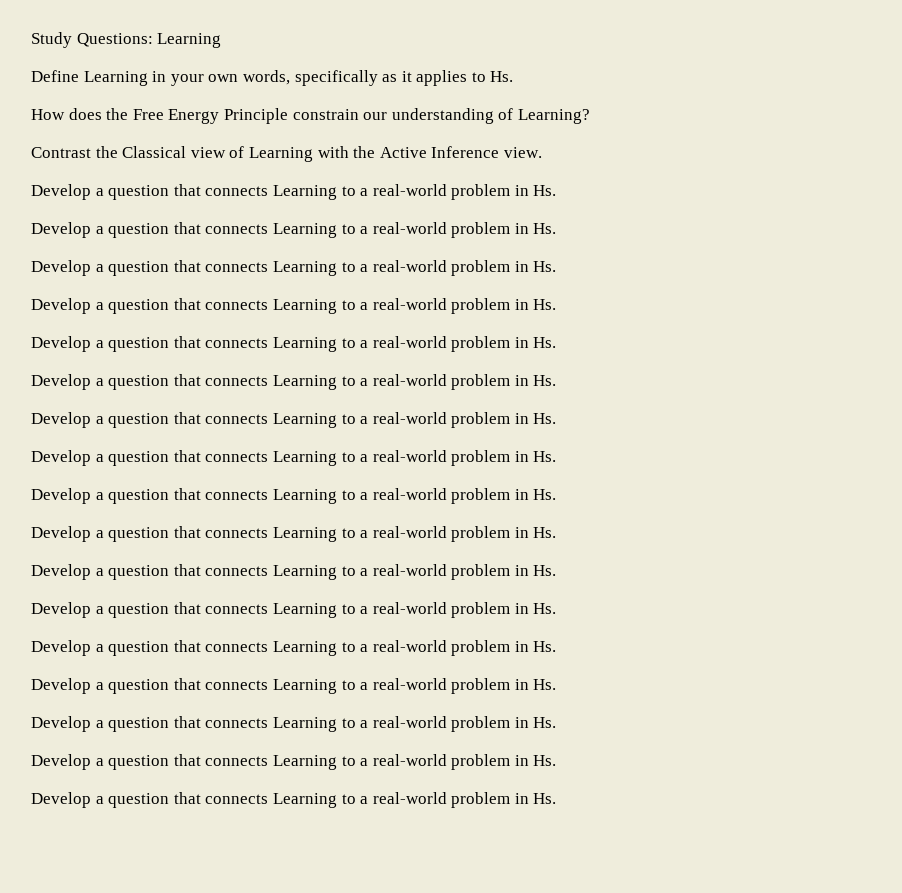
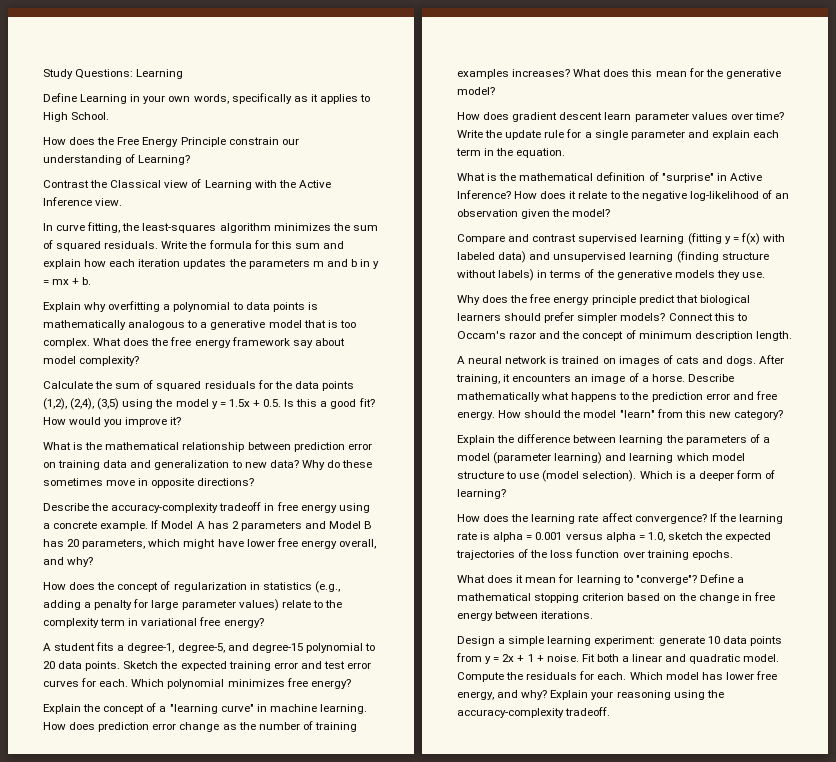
- Define Learning in your own words, specifically as it applies to Hs.
+ Define Learning in your own words, specifically as it applies to High School.
  Contrast the Classical view of Learning with the Active Inference view.
- Develop a question that connects Learning to a real-world problem in Hs.
- Develop a question that connects Learning to a real-world problem in Hs.
- Develop a question that connects Learning to a real-world problem in Hs.
- Develop a question that connects Learning to a real-world problem in Hs.
- Develop a question that connects Learning to a real-world problem in Hs.
- Develop a question that connects Learning to a real-world problem in Hs.
- Develop a question that connects Learning to a real-world problem in Hs.
- Develop a question that connects Learning to a real-world problem in Hs.
- Develop a question that connects Learning to a real-world problem in Hs.
- Develop a question that connects Learning to a real-world problem in Hs.
- Develop a question that connects Learning to a real-world problem in Hs.
- Develop a question that connects Learning to a real-world problem in Hs.
- Develop a question that connects Learning to a real-world problem in Hs.
- Develop a question that connects Learning to a real-world problem in Hs.
- Develop a question that connects Learning to a real-world problem in Hs.
- Develop a question that connects Learning to a real-world problem in Hs.
- Develop a question that connects Learning to a real-world problem in Hs.
+ In curve fitting, the least-squares algorithm minimizes the sum of squared residuals. Write the formula for this sum and explain how each iteration updates the parameters m and b in y = mx + b.
+ Explain why overfitting a polynomial to data points is mathematically analogous to a generative model that is too complex. What does the free energy framework say about model complexity?
+ Calculate the sum of squared residuals for the data points (1,2), (2,4), (3,5) using the model y = 1.5x + 0.5. Is this a good fit? How would you improve it?
+ What is the mathematical relationship between prediction error on training data and generalization to new data? Why do these sometimes move in opposite directions?
+ Describe the accuracy-complexity tradeoff in free energy using a concrete example. If Model A has 2 parameters and Model B has 20 parameters, which might have lower free energy overall, and why?
+ How does the concept of regularization in statistics (e.g., adding a penalty for large parameter values) relate to the complexity term in variational free energy?
+ A student fits a degree-1, degree-5, and degree-15 polynomial to 20 data points. Sketch the expected training error and test error curves for each. Which polynomial minimizes free energy?
+ Explain the concept of a "learning curve" in machine learning. How does prediction error change as the number of training examples increases? What does this mean for the generative model?
+ How does gradient descent learn parameter values over time? Write the update rule for a single parameter and explain each term in the equation.
+ What is the mathematical definition of "surprise" in Active Inference? How does it relate to the negative log-likelihood of an observation given the model?
+ Compare and contrast supervised learning (fitting y = f(x) with labeled data) and unsupervised learning (finding structure without labels) in terms of the generative models they use.
+ Why does the free energy principle predict that biological learners should prefer simpler models? Connect this to Occam's razor and the concept of minimum description length.
+ A neural network is trained on images of cats and dogs. After training, it encounters an image of a horse. Describe mathematically what happens to the prediction error and free energy. How should the model "learn" from this new category?
+ Explain the difference between learning the parameters of a model (parameter learning) and learning which model structure to use (model selection). Which is a deeper form of learning?
+ How does the learning rate affect convergence? If the learning rate is alpha = 0.001 versus alpha = 1.0, sketch the expected trajectories of the loss function over training epochs.
+ What does it mean for learning to "converge"? Define a mathematical stopping criterion based on the change in free energy between iterations.
+ Design a simple learning experiment: generate 10 data points from y = 2x + 1 + noise. Fit both a linear and quadratic model. Compute the residuals for each. Which model has lower free energy, and why? Explain your reasoning using the accuracy-complexity tradeoff.

